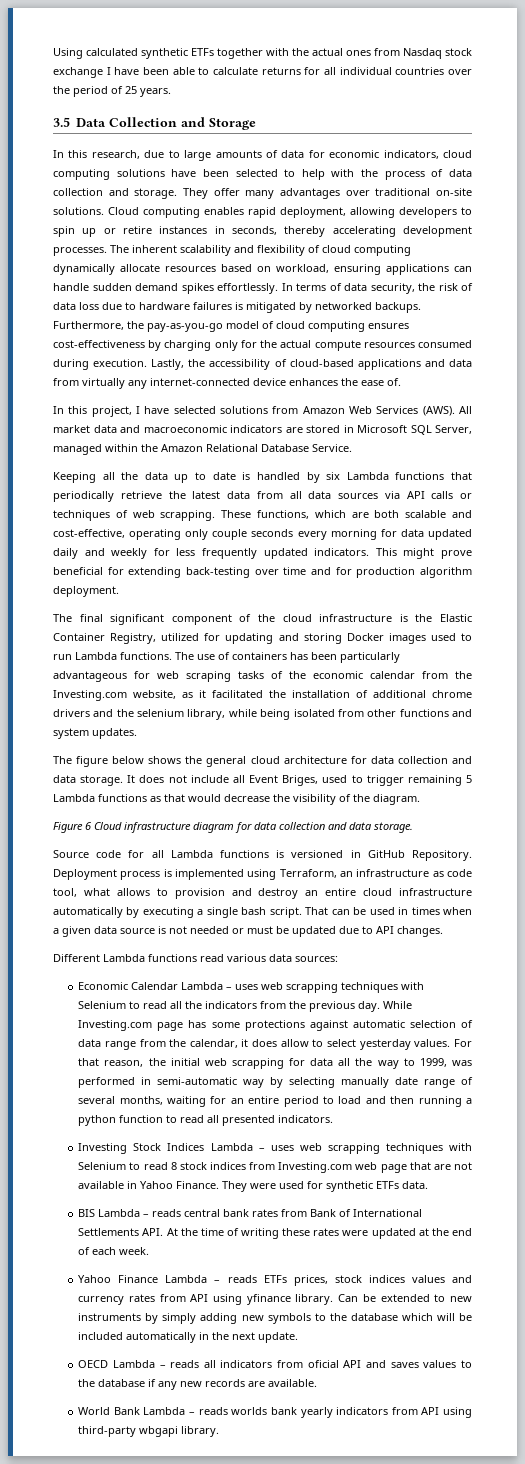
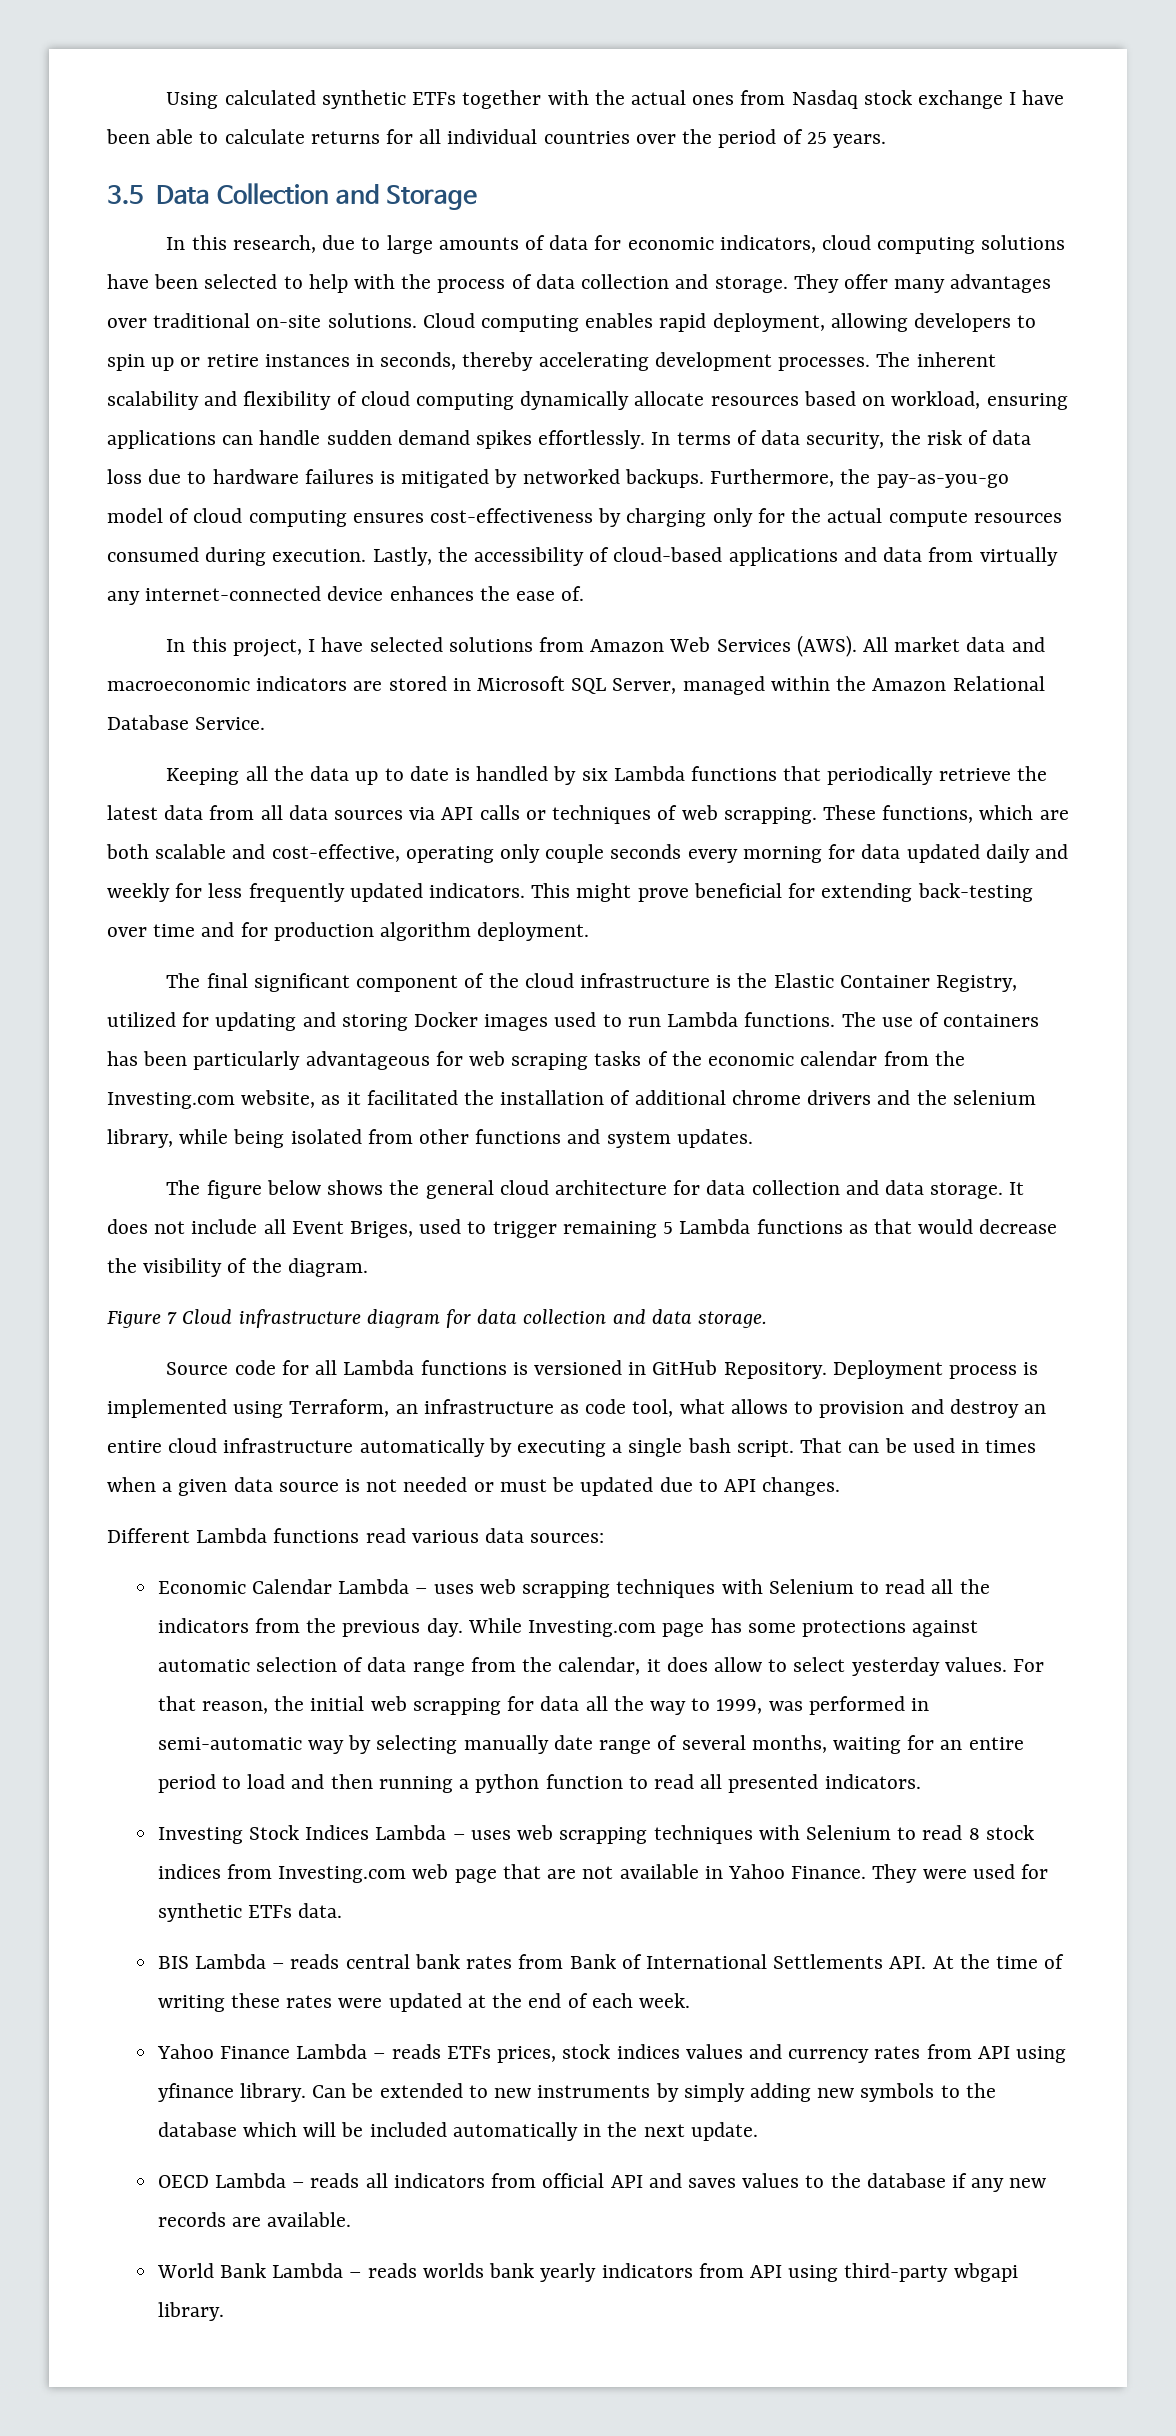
- Figure 6 Cloud infrastructure diagram for data collection and data storage.
+ Figure 7 Cloud infrastructure diagram for data collection and data storage.
- OECD Lambda – reads all indicators from oficial API and saves values to the database if any new records are available.
+ OECD Lambda – reads all indicators from official API and saves values to the database if any new records are available.

